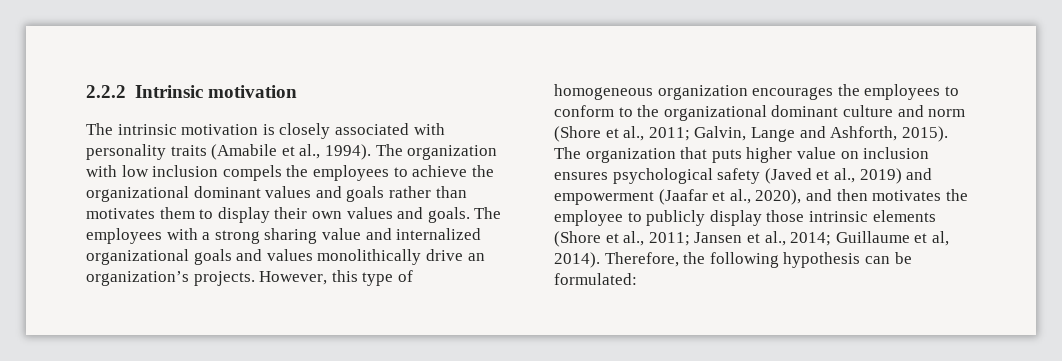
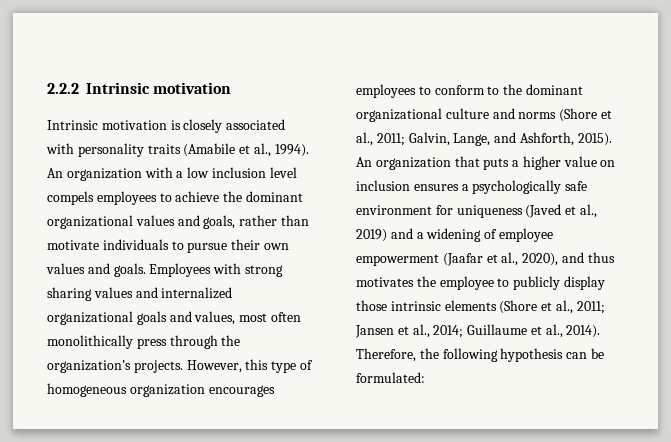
- The intrinsic motivation is closely associated with personality traits (Amabile et al., 1994).
+ Intrinsic motivation is closely associated with personality traits (Amabile et al., 1994).
- The organization with low inclusion compels the employees to achieve the organizational dominant values and goals rather than motivates them to display their own values and goals.
+ An organization with a low inclusion level compels employees to achieve the dominant organizational values and goals, rather than motivate individuals to pursue their own values and goals.
- The employees with a strong sharing value and internalized organizational goals and values monolithically drive an organization’s projects.
+ Employees with strong sharing values and internalized organizational goals and values, most often monolithically press through the organization’s projects.
- However, this type of homogeneous organization encourages the employees to conform to the organizational dominant culture and norm (Shore et al., 2011; Galvin, Lange and Ashforth, 2015).
+ However, this type of homogeneous organization encourages employees to conform to the dominant organizational culture and norms (Shore et al., 2011; Galvin, Lange, and Ashforth, 2015).
- The organization that puts higher value on inclusion ensures psychological safety (Javed et al., 2019) and empowerment (Jaafar et al., 2020), and then motivates the employee to publicly display those intrinsic elements (Shore et al., 2011; Jansen et al., 2014; Guillaume et al, 2014).
+ An organization that puts a higher value on inclusion ensures a psychologically safe environment for uniqueness (Javed et al., 2019) and a widening of employee empowerment (Jaafar et al., 2020), and thus motivates the employee to publicly display those intrinsic elements (Shore et al., 2011; Jansen et al., 2014; Guillaume et al., 2014).

